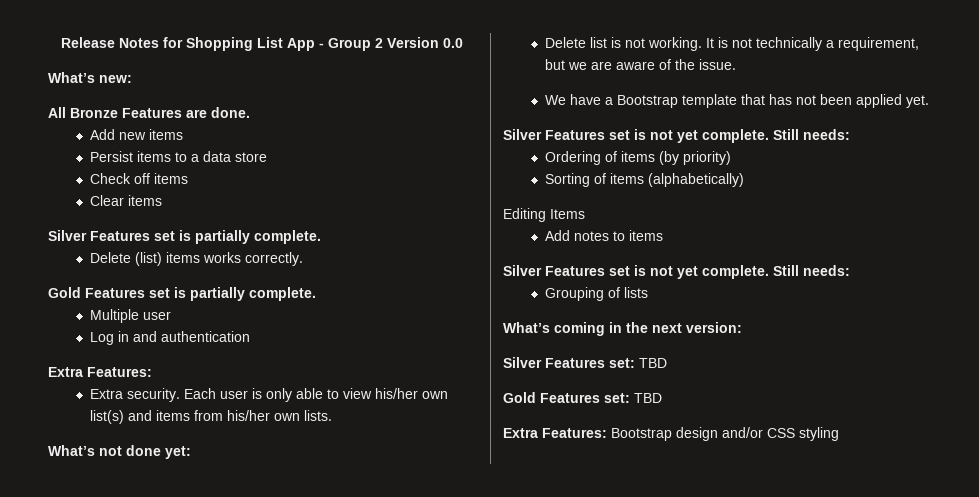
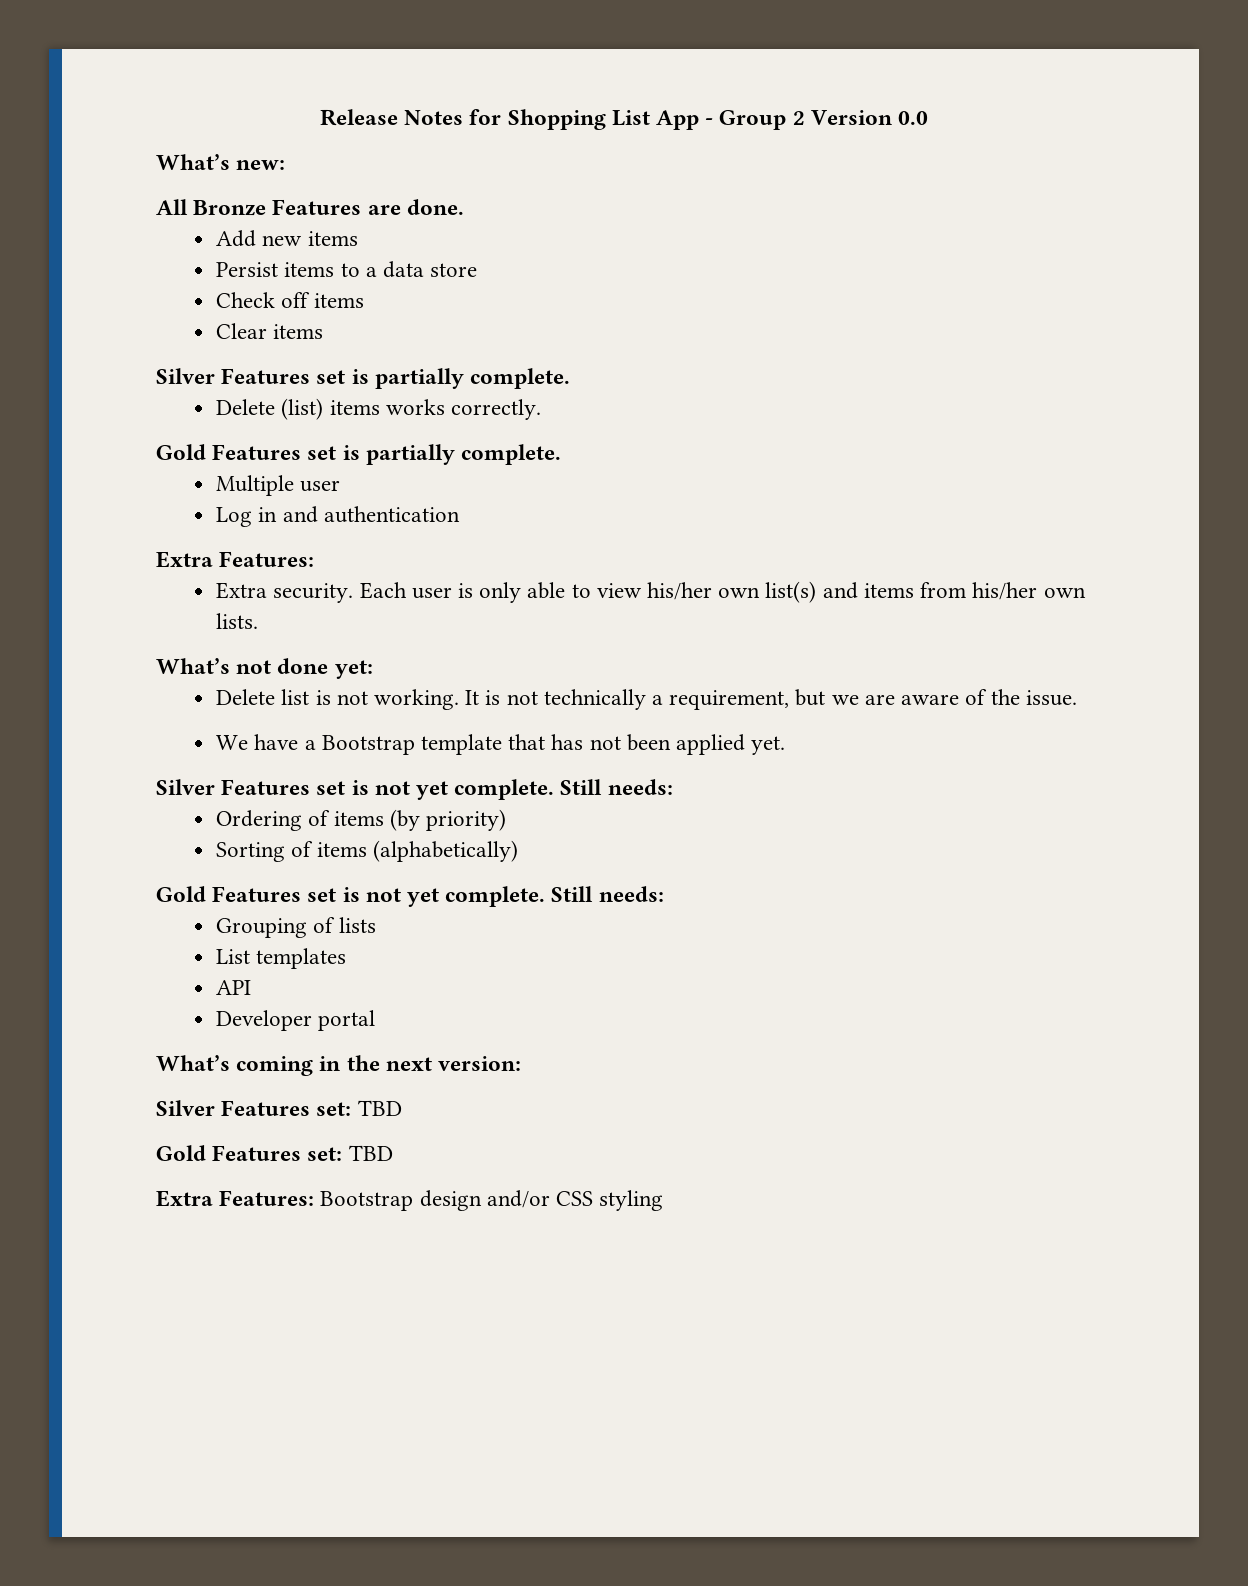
- Editing Items
- Add notes to items
- Silver Features set is not yet complete.
+ Gold Features set is not yet complete.
+ List templates
+ API
+ Developer portal

